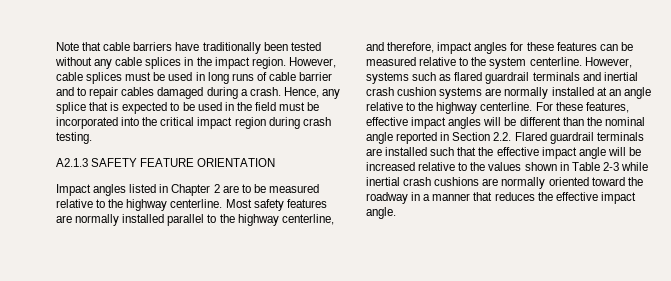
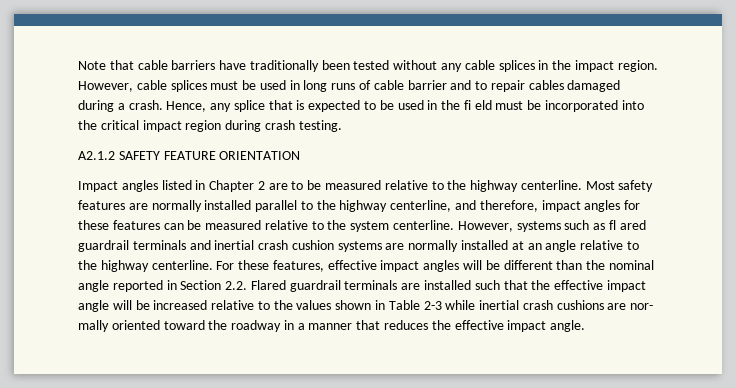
- Hence, any splice that is expected to be used in the field must be incorporated into the critical impact region during crash testing.
+ Hence, any splice that is expected to be used in the fi eld must be incorporated into the critical impact region during crash testing.
- A2.1.3 SAFETY FEATURE ORIENTATION
+ A2.1.2 SAFETY FEATURE ORIENTATION
- However, systems such as flared guardrail terminals and inertial crash cushion systems are normally installed at an angle relative to the highway centerline.
+ However, systems such as fl ared guardrail terminals and inertial crash cushion systems are normally installed at an angle relative to the highway centerline.
- For these features, effective impact angles will be different than the nominal angle reported in Section 2.2. Flared guardrail terminals are installed such that the effective impact angle will be increased relative to the values shown in Table 2-3 while inertial crash cushions are normally oriented toward the roadway in a manner that reduces the effective impact angle.
+ For these features, effective impact angles will be different than the nominal angle reported in Section 2.2. Flared guardrail terminals are installed such that the effective impact angle will be increased relative to the values shown in Table 2-3 while inertial crash cushions are nor- mally oriented toward the roadway in a manner that reduces the effective impact angle.

